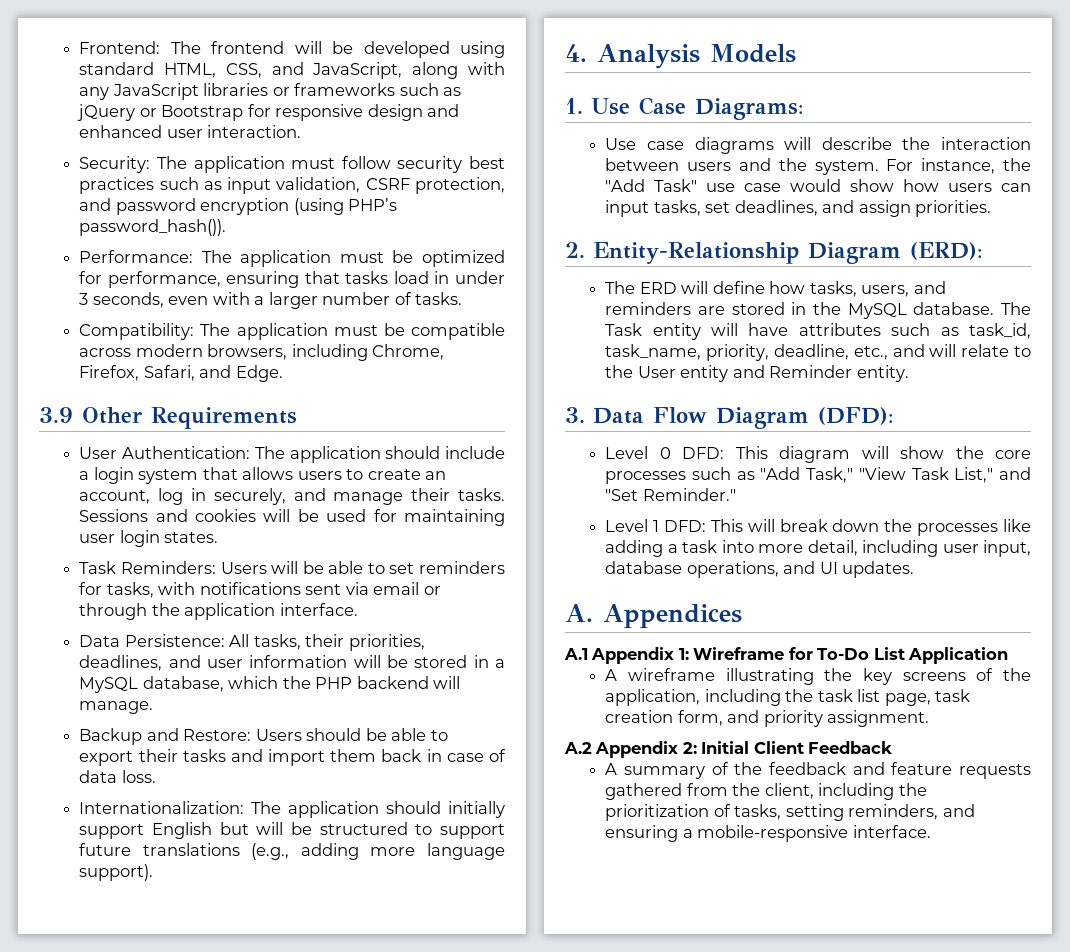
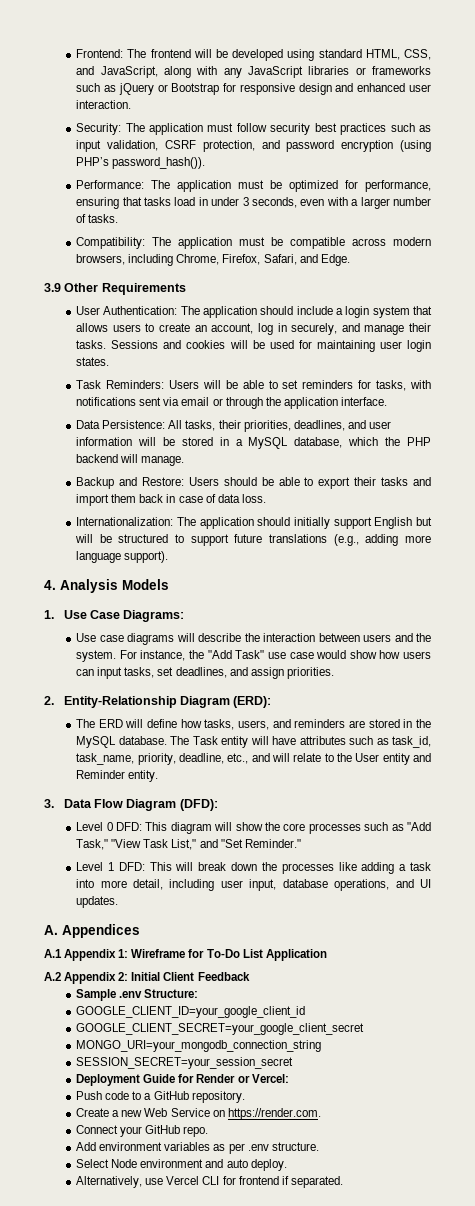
- A wireframe illustrating the key screens of the application, including the task list page, task creation form, and priority assignment.
- A summary of the feedback and feature requests gathered from the client, including the prioritization of tasks, setting reminders, and ensuring a mobile-responsive interface.
+ Sample .env Structure:
+ GOOGLE_CLIENT_ID=your_google_client_id
+ GOOGLE_CLIENT_SECRET=your_google_client_secret
+ MONGO_URI=your_mongodb_connection_string
+ SESSION_SECRET=your_session_secret
+ Deployment Guide for Render or Vercel:
+ Push code to a GitHub repository.
+ Create a new Web Service on https://render.com.
+ Connect your GitHub repo.
+ Add environment variables as per .env structure.
+ Select Node environment and auto deploy.
+ Alternatively, use Vercel CLI for frontend if separated.

